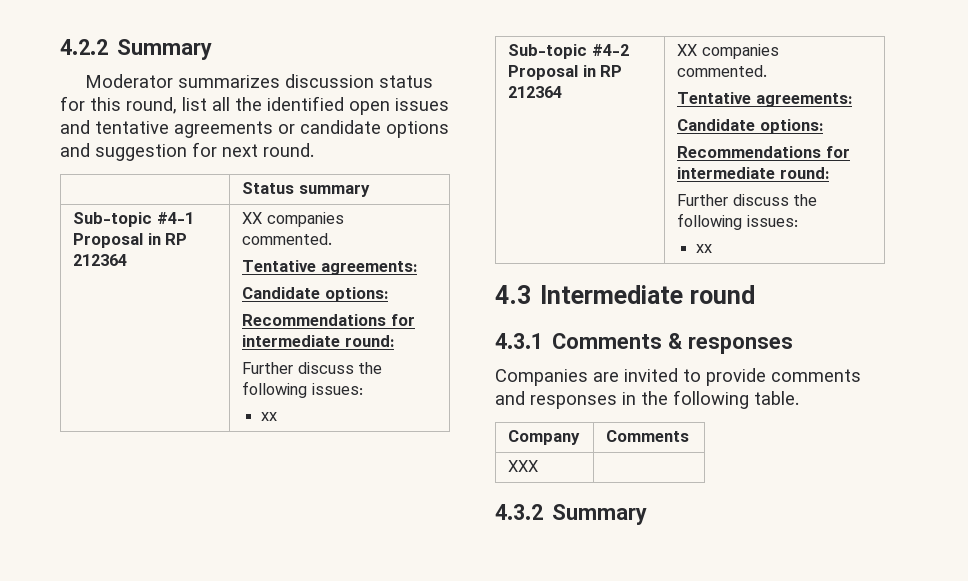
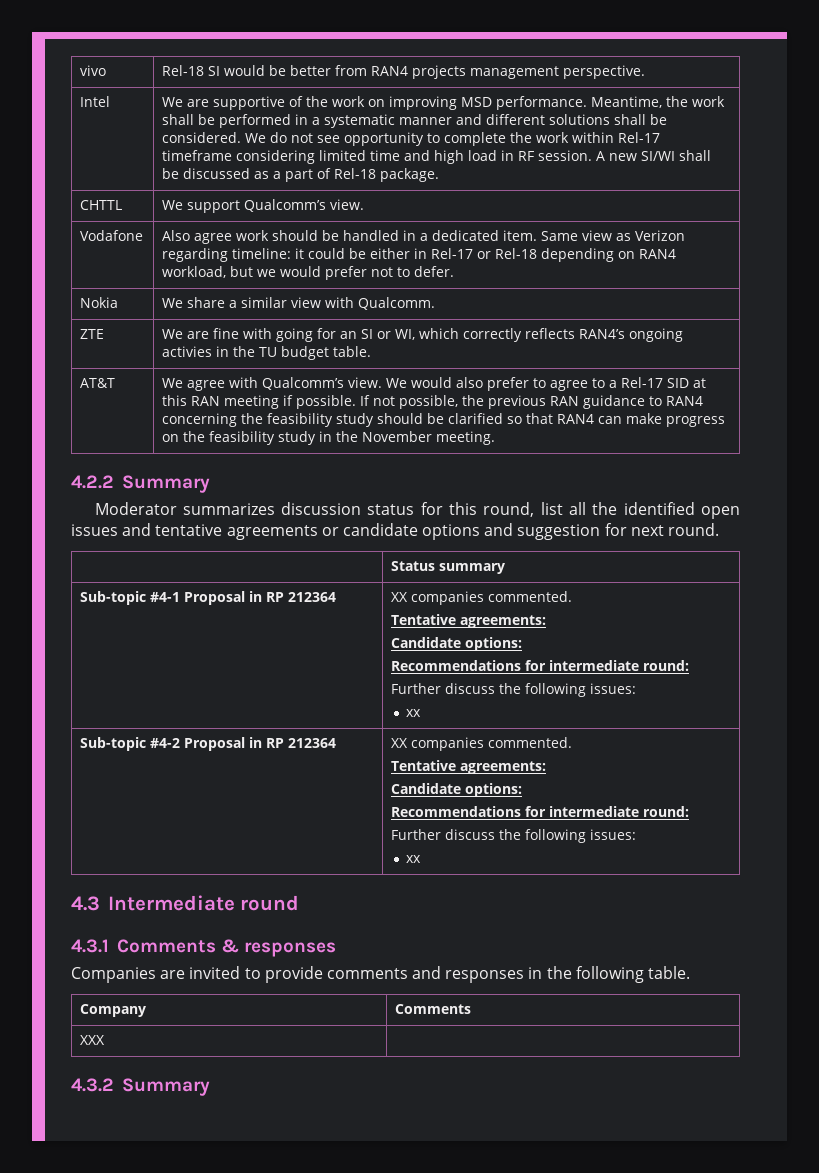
+ vivo | Rel-18 SI would be better from RAN4 projects management perspective.
+ Intel | We are supportive of the work on improving MSD performance. Meantime, the work shall be performed in a systematic manner and different solutions shall be considered. We do not see opportunity to complete the work within Rel-17 timeframe considering limited time and high load in RF session. A new SI/WI shall be discussed as a part of Rel-18 package.
+ CHTTL | We support Qualcomm’s view.
+ Vodafone | Also agree work should be handled in a dedicated item. Same view as Verizon regarding timeline: it could be either in Rel-17 or Rel-18 depending on RAN4 workload, but we would prefer not to defer.
+ Nokia | We share a similar view with Qualcomm.
+ ZTE | We are fine with going for an SI or WI, which correctly reflects RAN4’s ongoing activies in the TU budget table.
+ AT&T | We agree with Qualcomm’s view. We would also prefer to agree to a Rel-17 SID at this RAN meeting if possible. If not possible, the previous RAN guidance to RAN4 concerning the feasibility study should be clarified so that RAN4 can make progress on the feasibility study in the November meeting.

